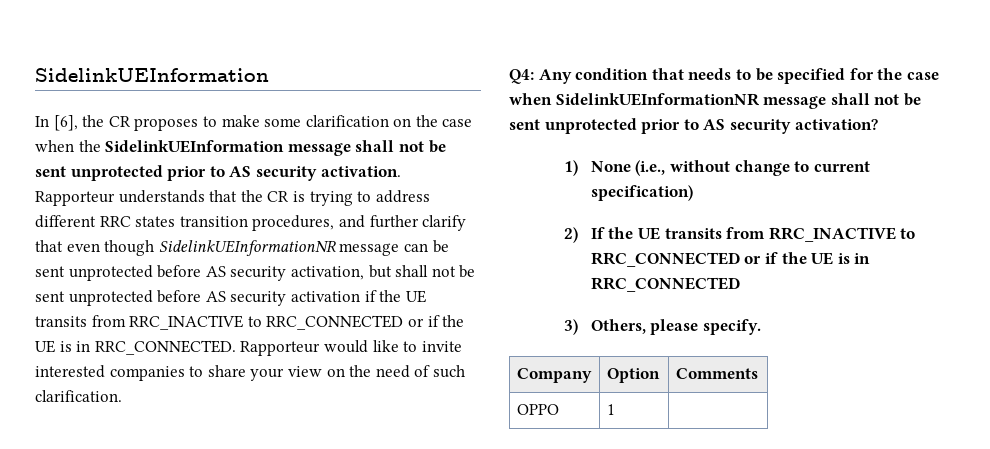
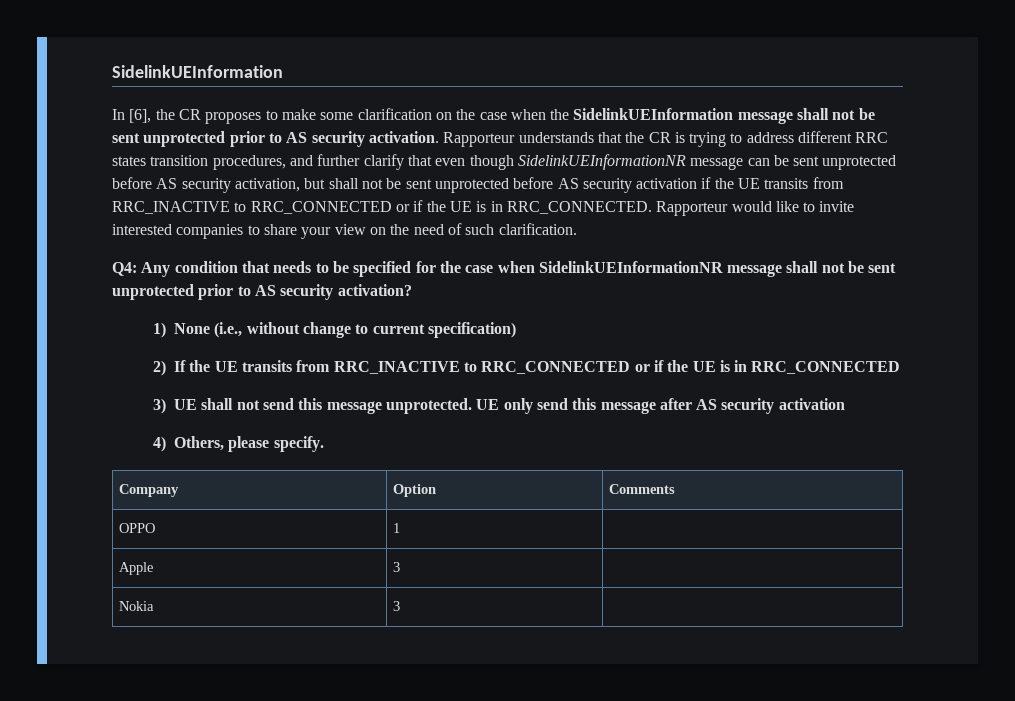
- 3) Others, please specify.
+ 3) UE shall not send this message unprotected. UE only send this message after AS security activation
+ 4) Others, please specify.
+ Apple | 3 |
+ Nokia | 3 |

